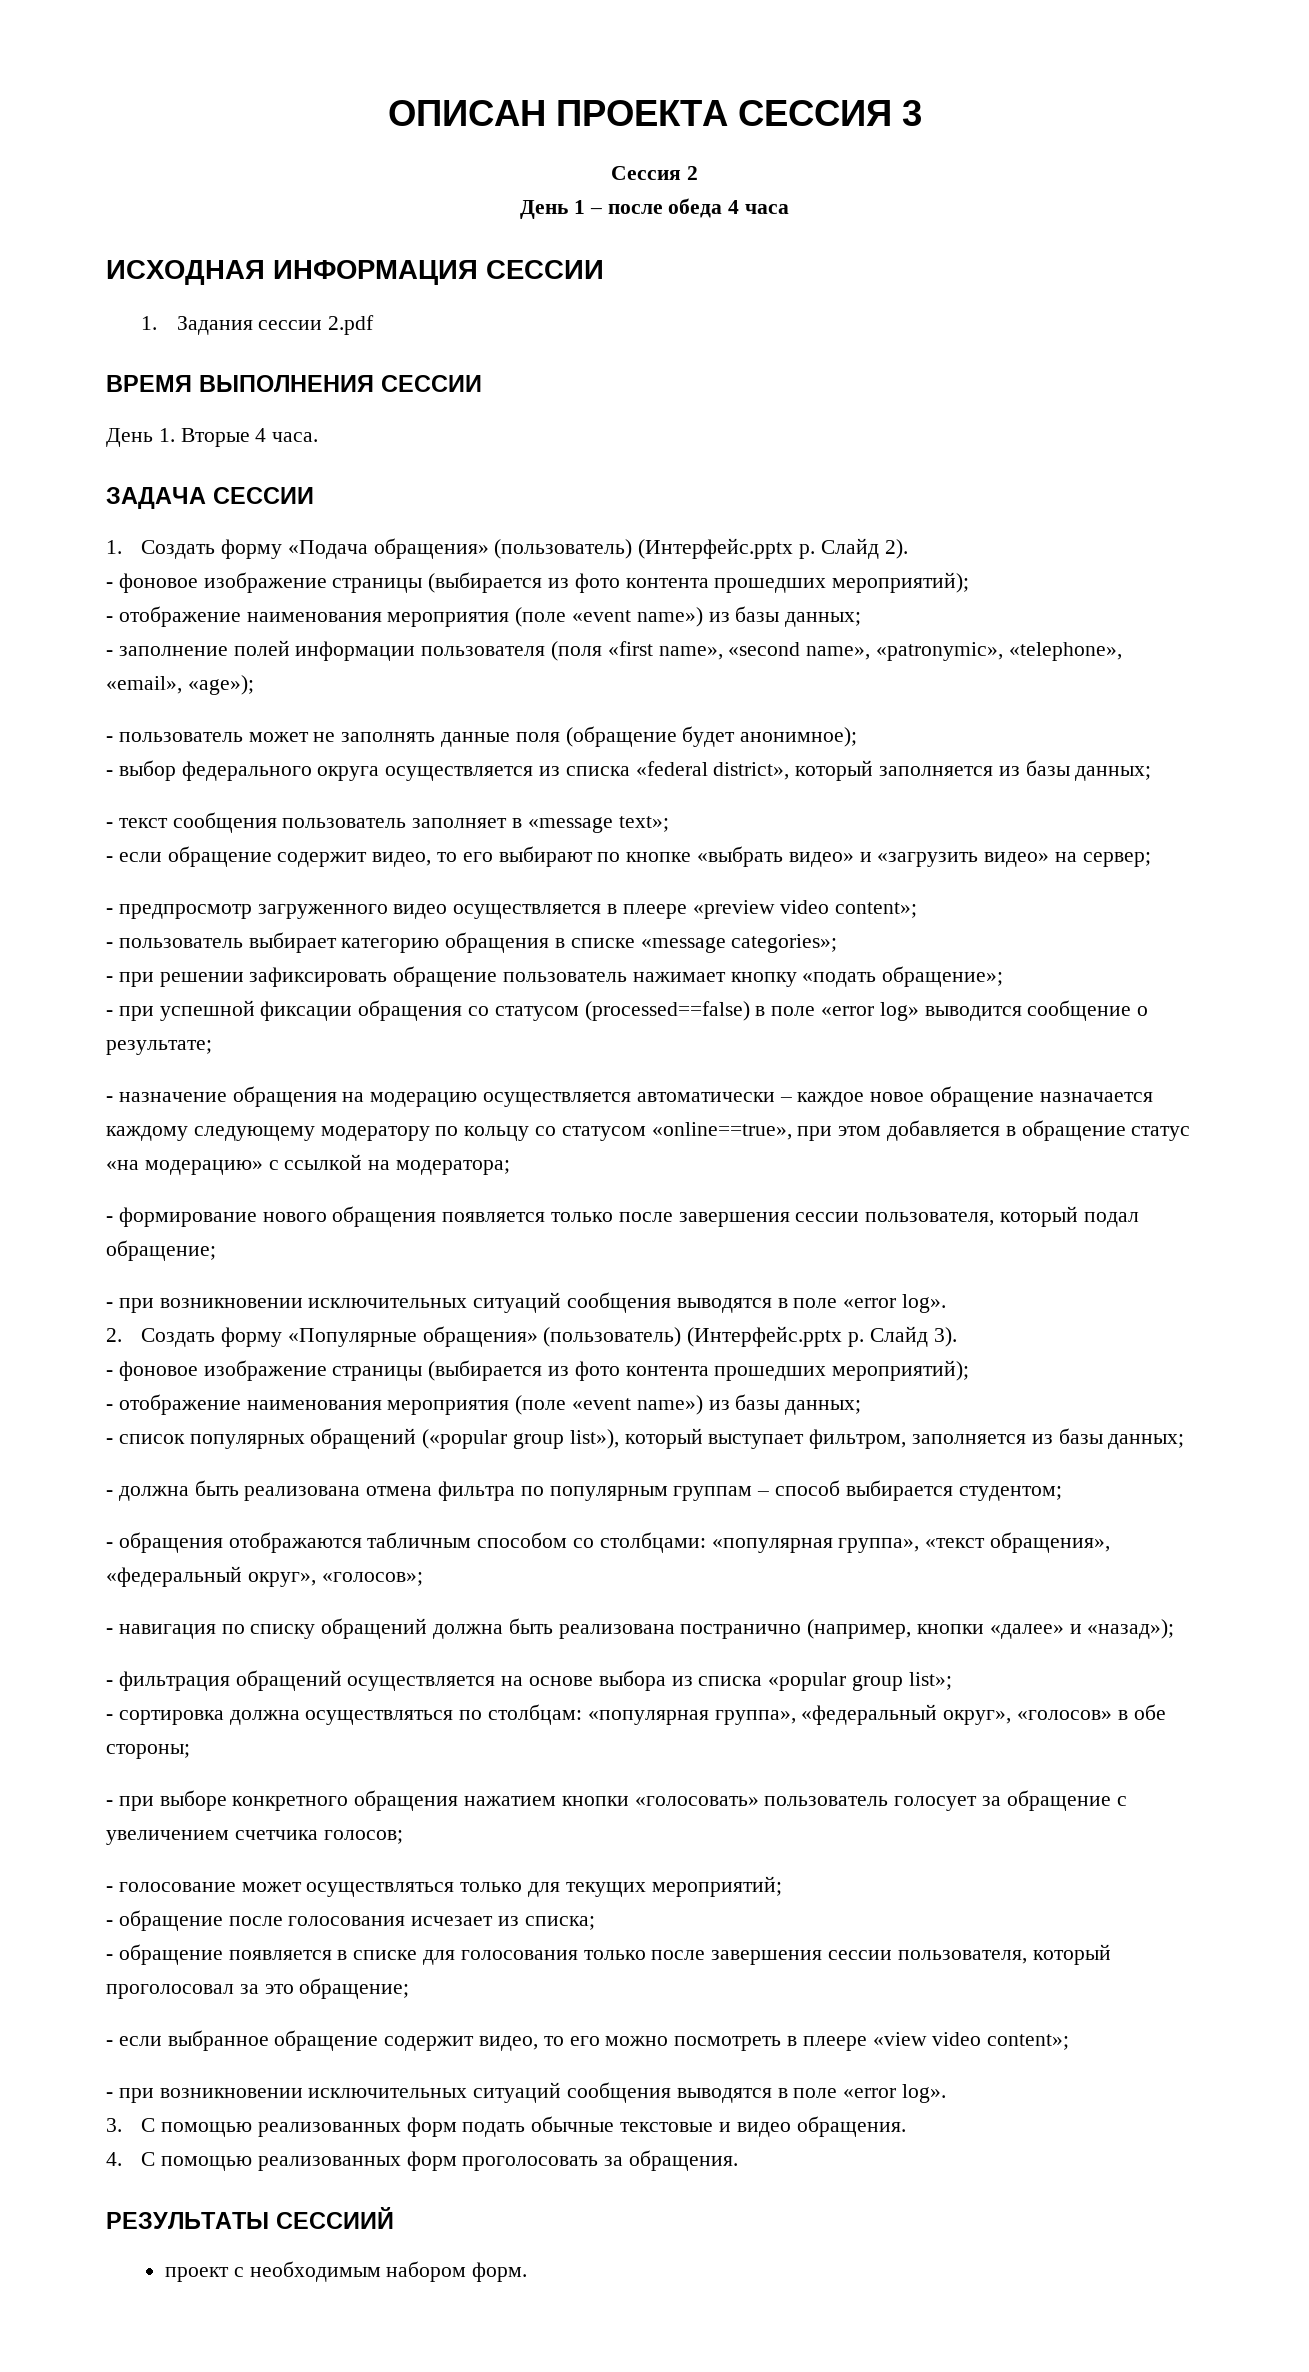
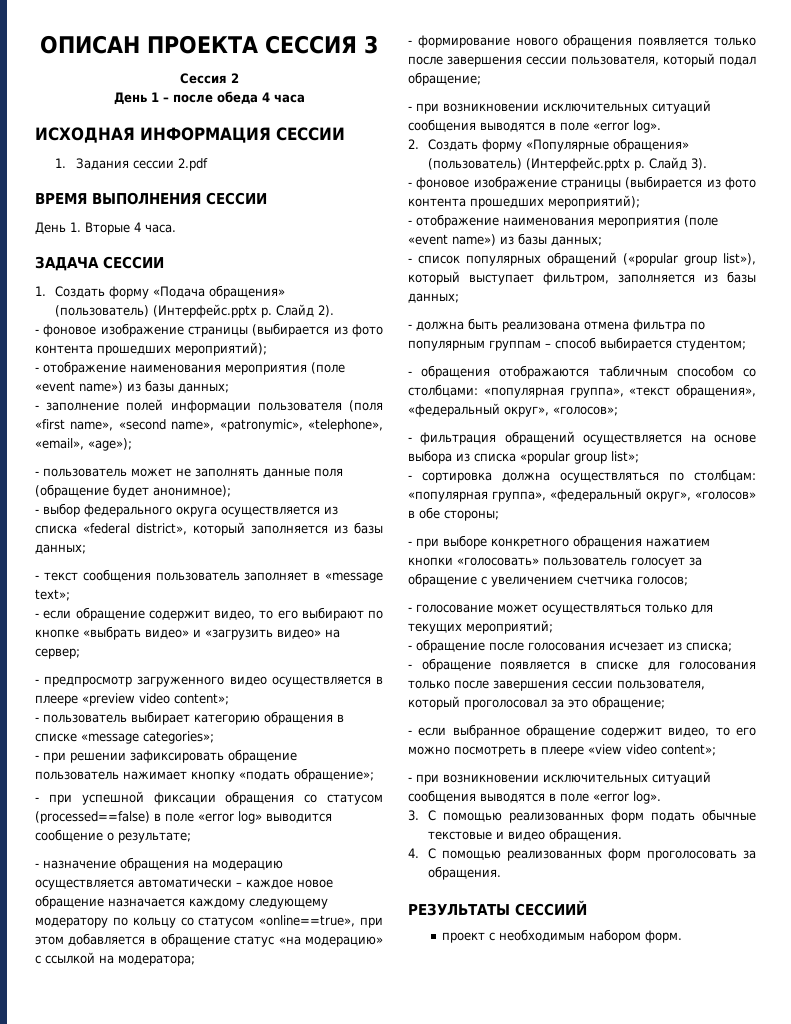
- - навигация по списку обращений должна быть реализована постранично (например, кнопки «далее» и «назад»);

